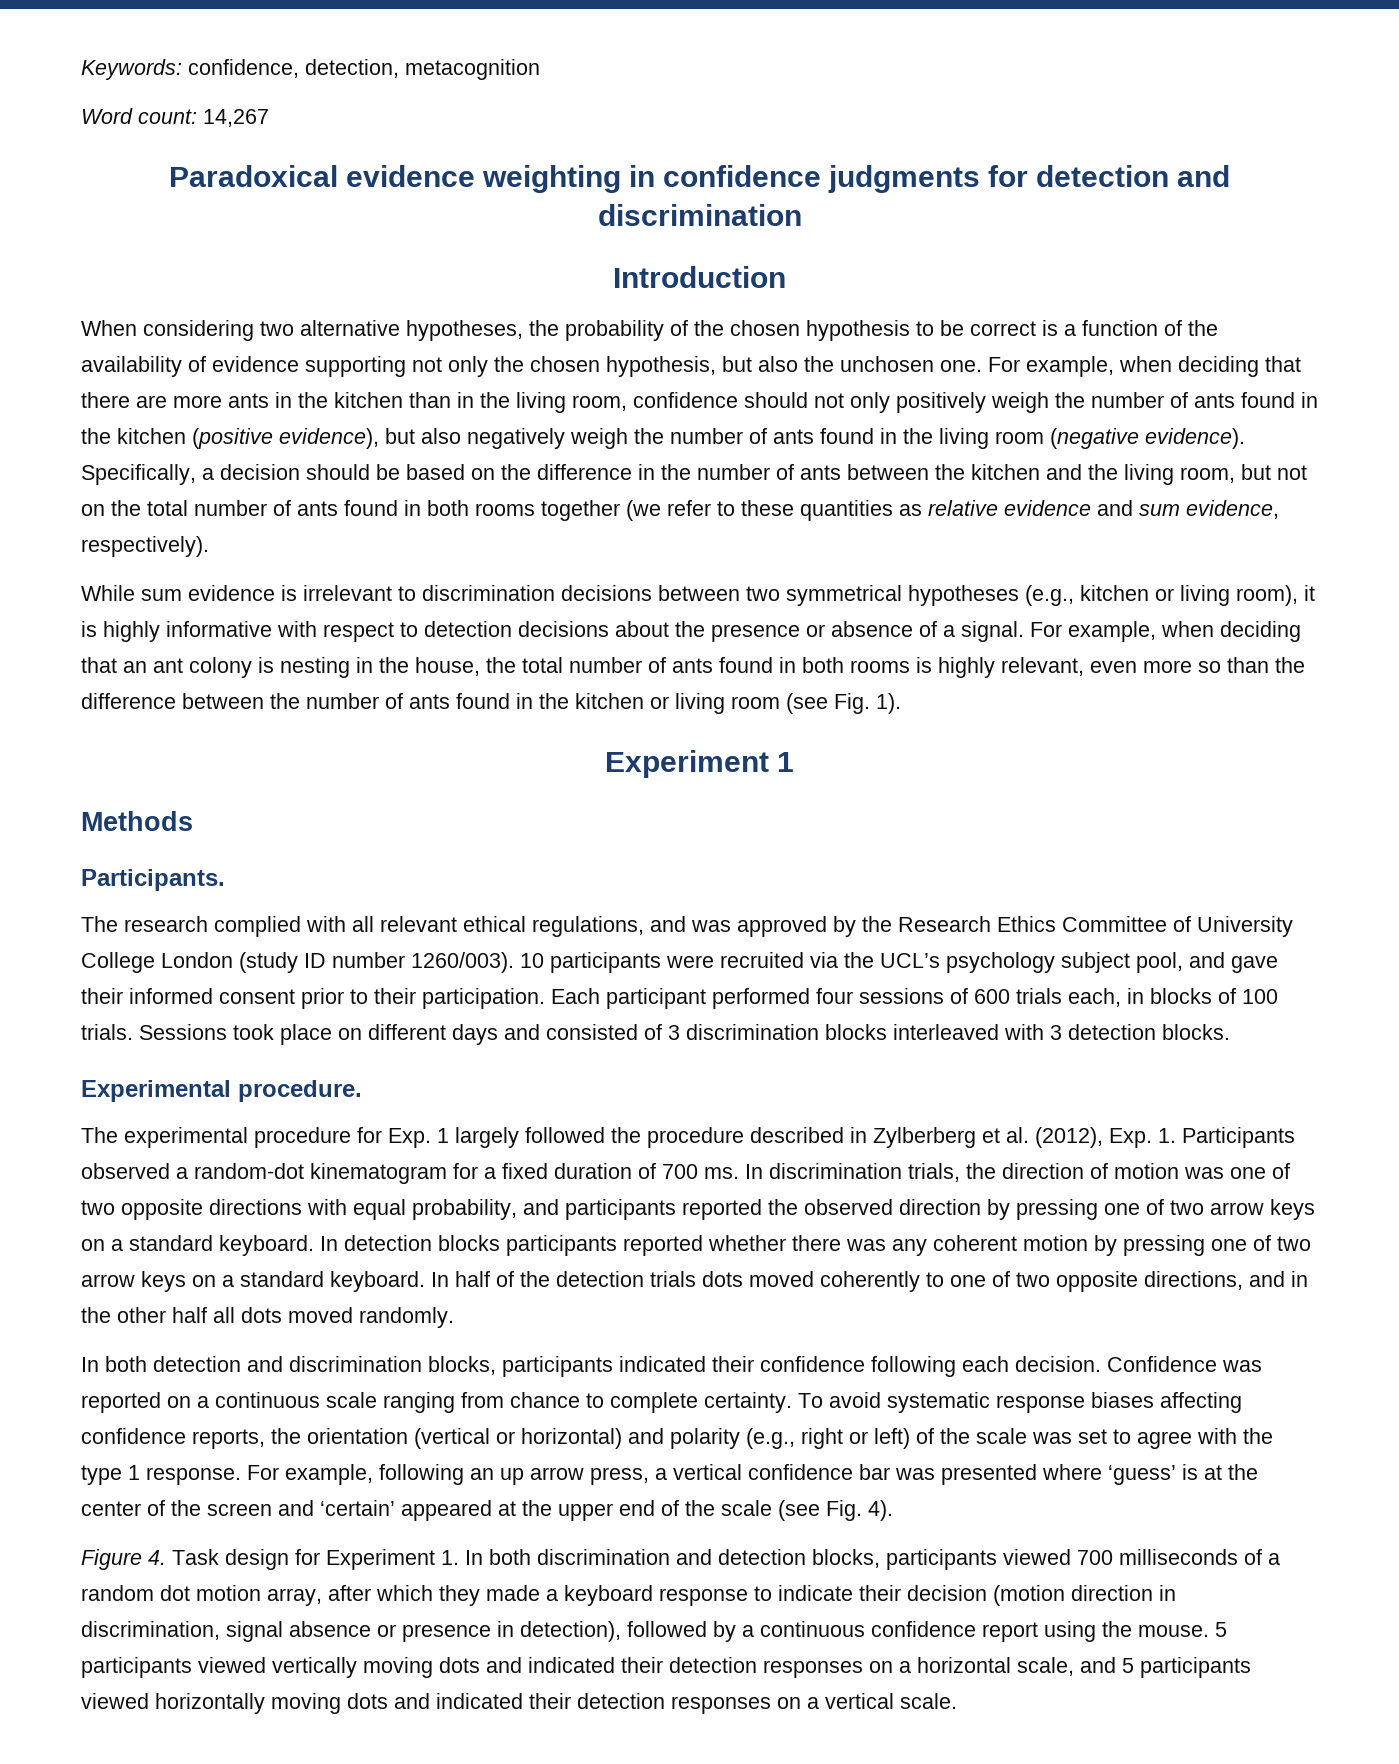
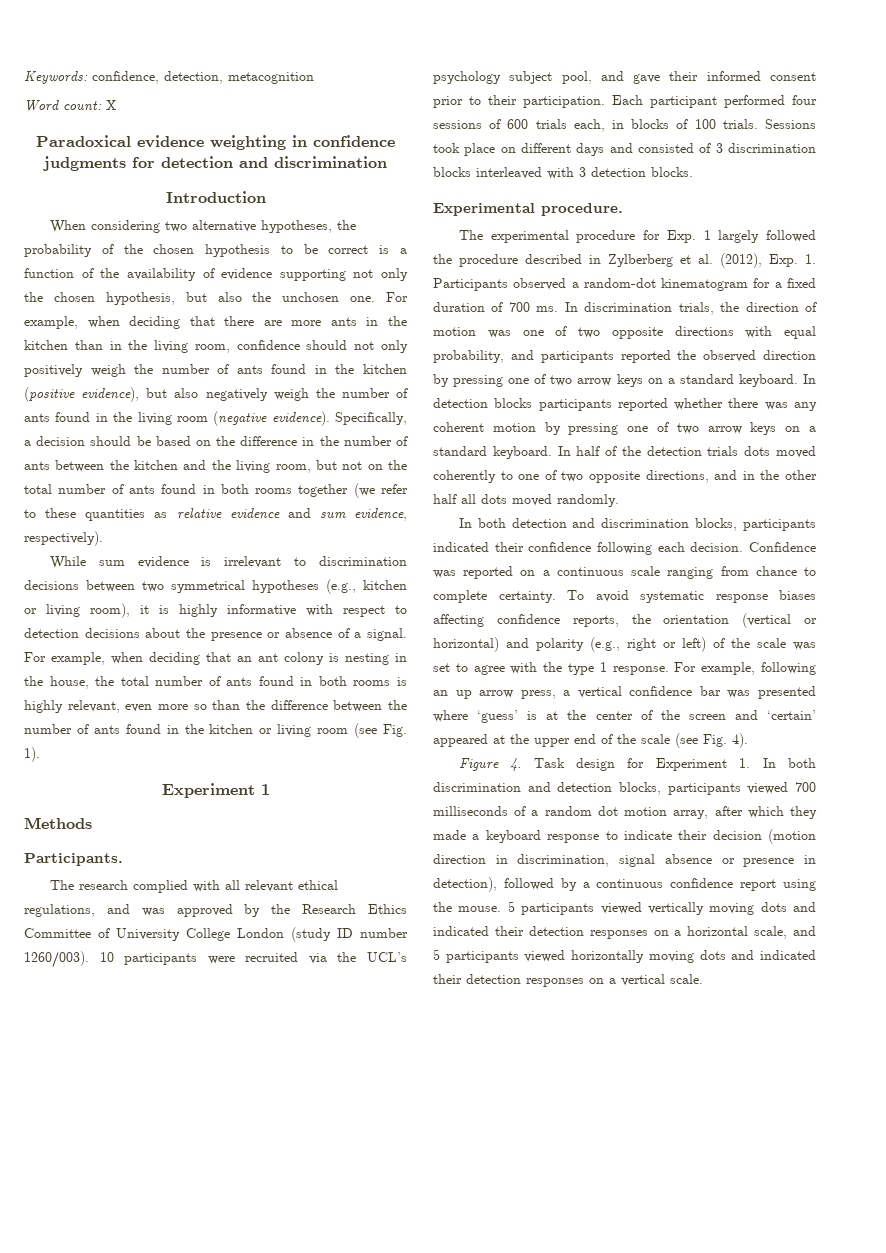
- Word count: 14,267
+ Word count: X

